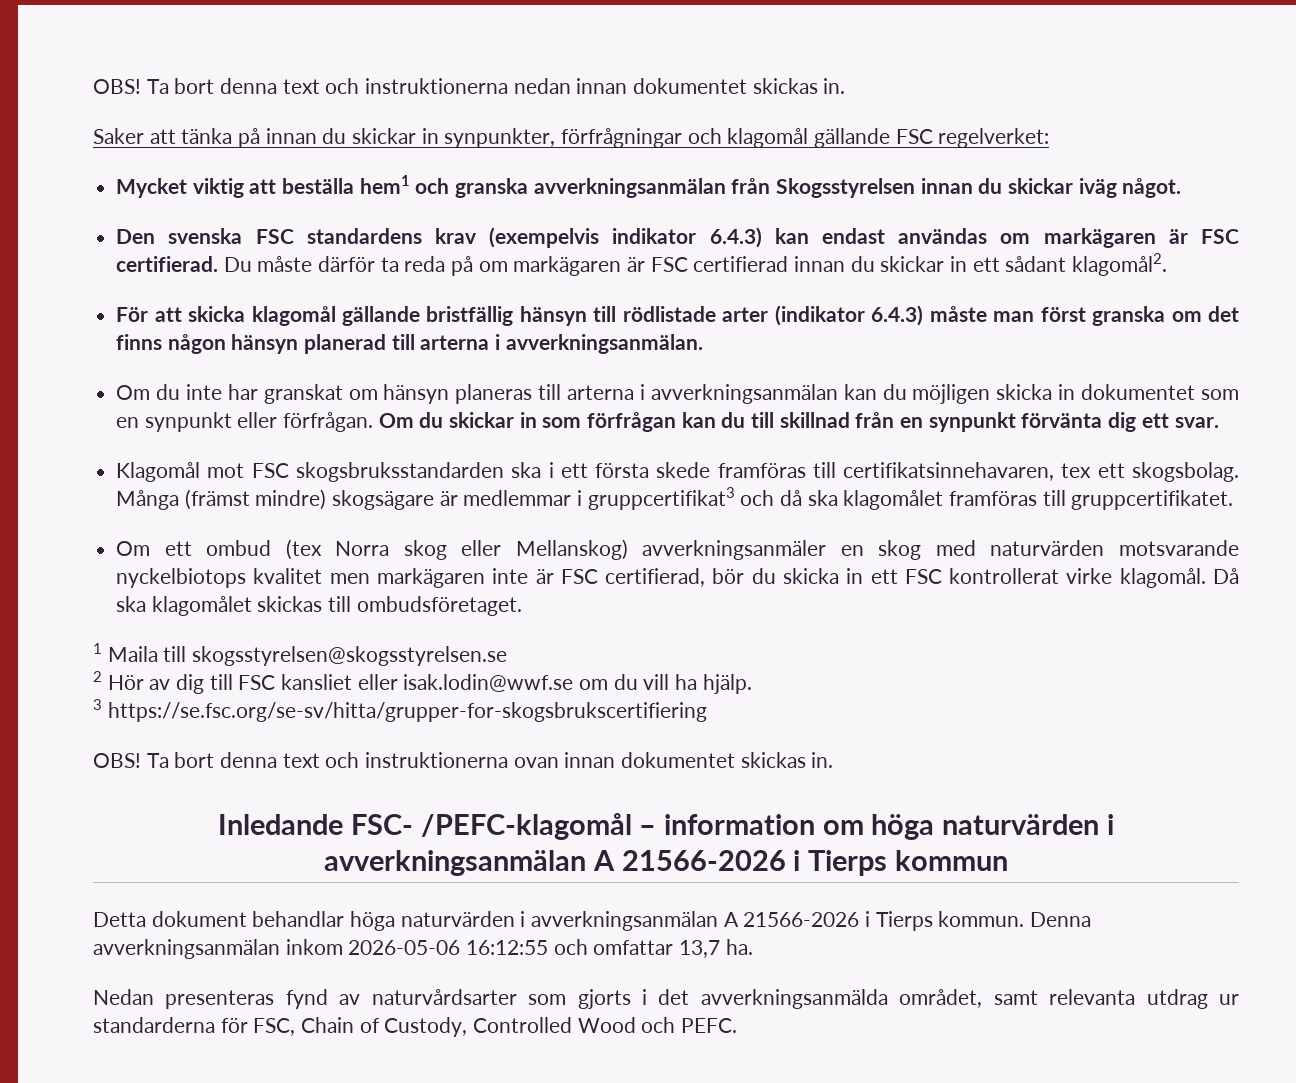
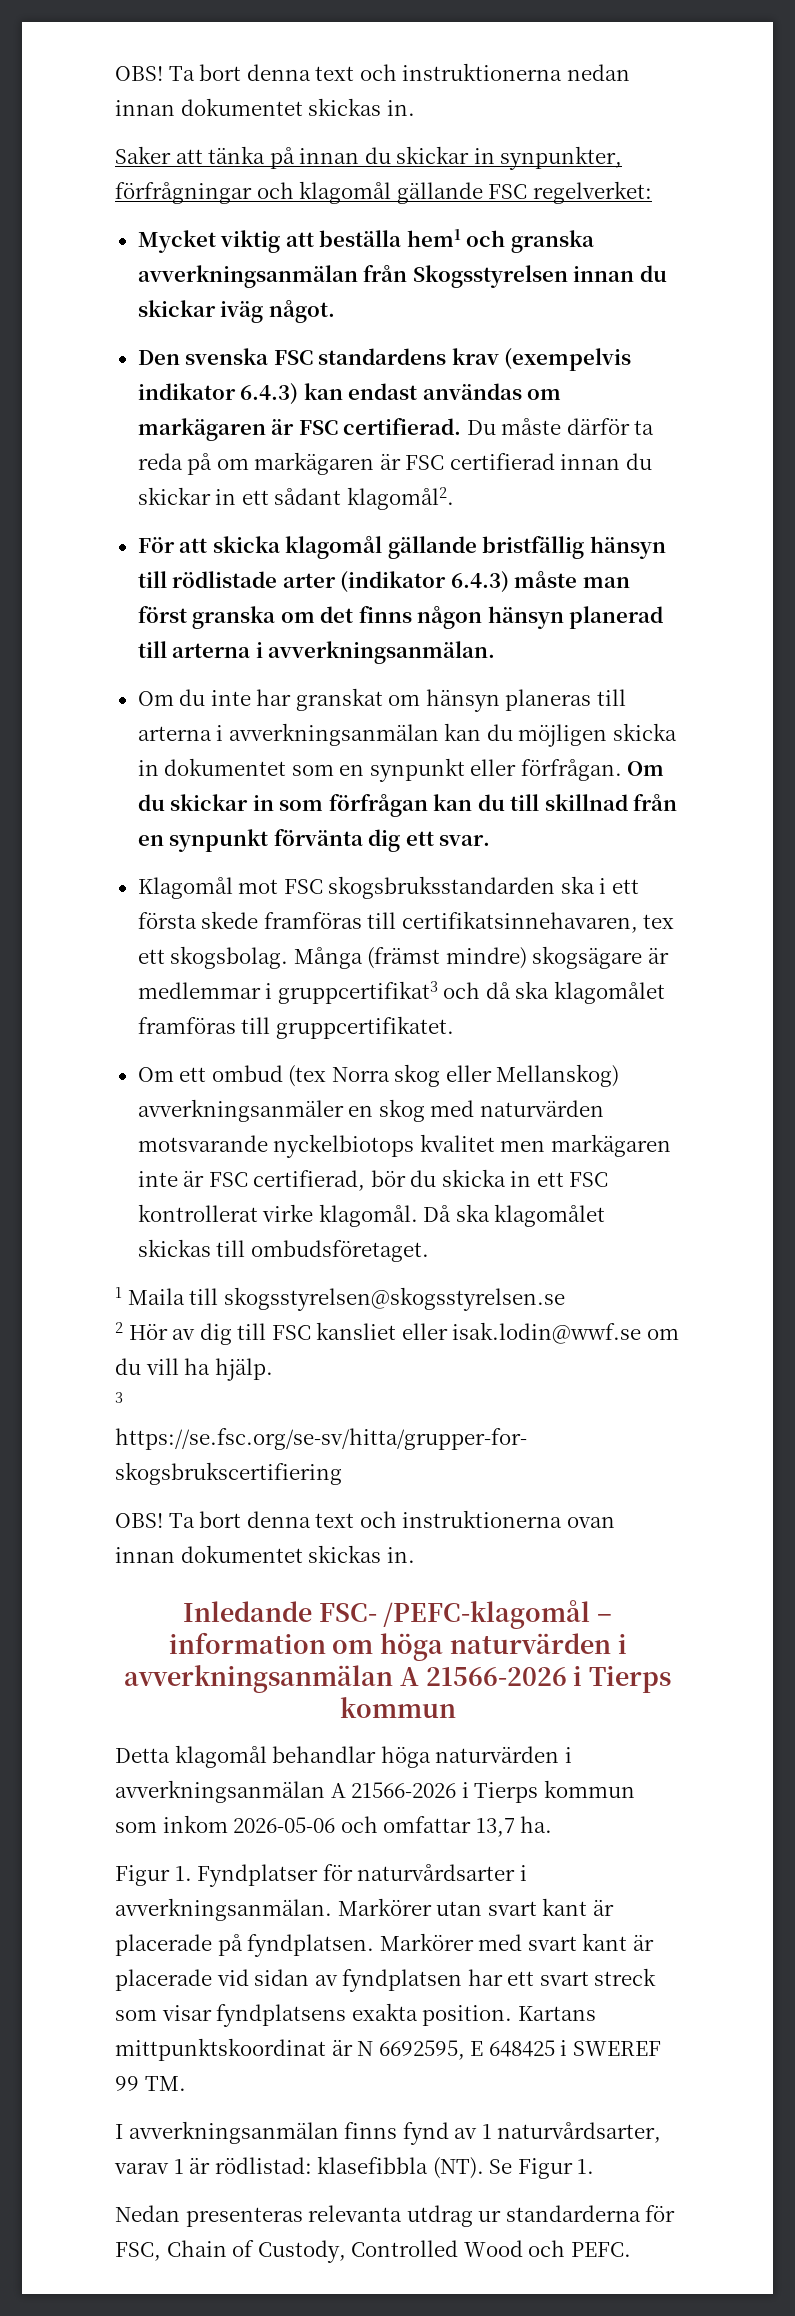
- Detta dokument behandlar höga naturvärden i avverkningsanmälan A 21566-2026 i Tierps kommun. Denna avverkningsanmälan inkom 2026-05-06 16:12:55 och omfattar 13,7 ha.
+ Detta klagomål behandlar höga naturvärden i avverkningsanmälan A 21566-2026 i Tierps kommun som inkom 2026-05-06 och omfattar 13,7 ha.
- Nedan presenteras fynd av naturvårdsarter som gjorts i det avverkningsanmälda området, samt relevanta utdrag ur standarderna för FSC, Chain of Custody, Controlled Wood och PEFC.
+ Figur 1. Fyndplatser för naturvårdsarter i avverkningsanmälan. Markörer utan svart kant är placerade på fyndplatsen. Markörer med svart kant är placerade vid sidan av fyndplatsen har ett svart streck som visar fyndplatsens exakta position. Kartans mittpunktskoordinat är N 6692595, E 648425 i SWEREF 99 TM.
+ I avverkningsanmälan finns fynd av 1 naturvårdsarter, varav 1 är rödlistad: klasefibbla (NT). Se Figur 1.
+ Nedan presenteras relevanta utdrag ur standarderna för FSC, Chain of Custody, Controlled Wood och PEFC.

